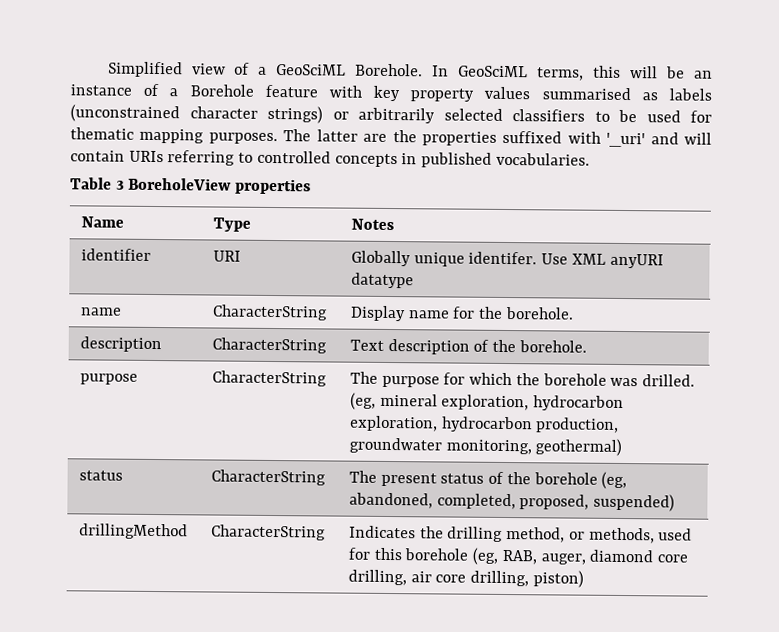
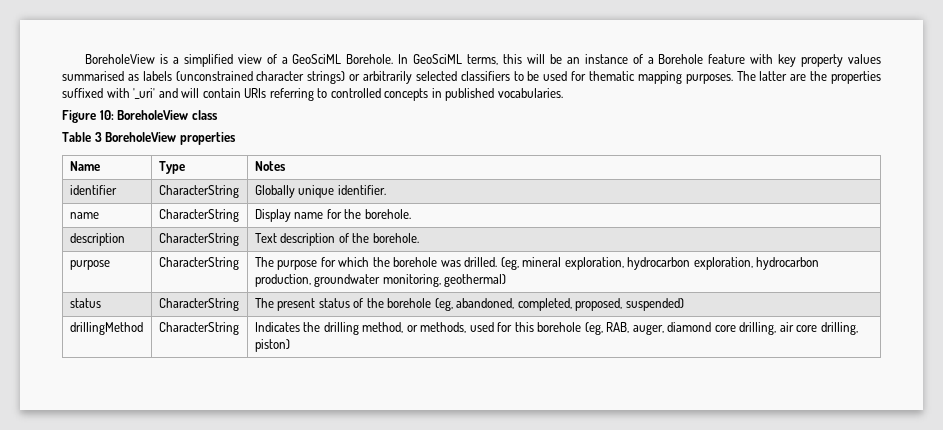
- Simplified view of a GeoSciML Borehole.
+ BoreholeView is a simplified view of a GeoSciML Borehole.
+ Figure 10: BoreholeView class
- identifier | URI | Globally unique identifer. Use XML anyURI datatype
+ identifier | CharacterString | Globally unique identifier.

